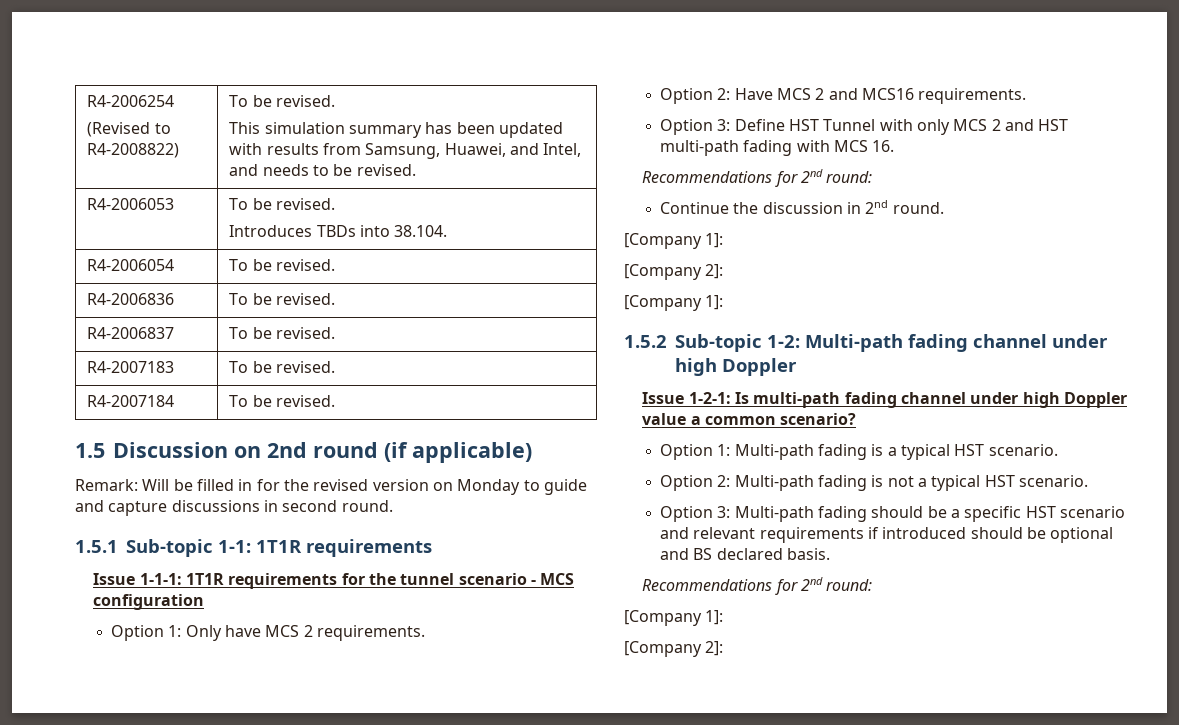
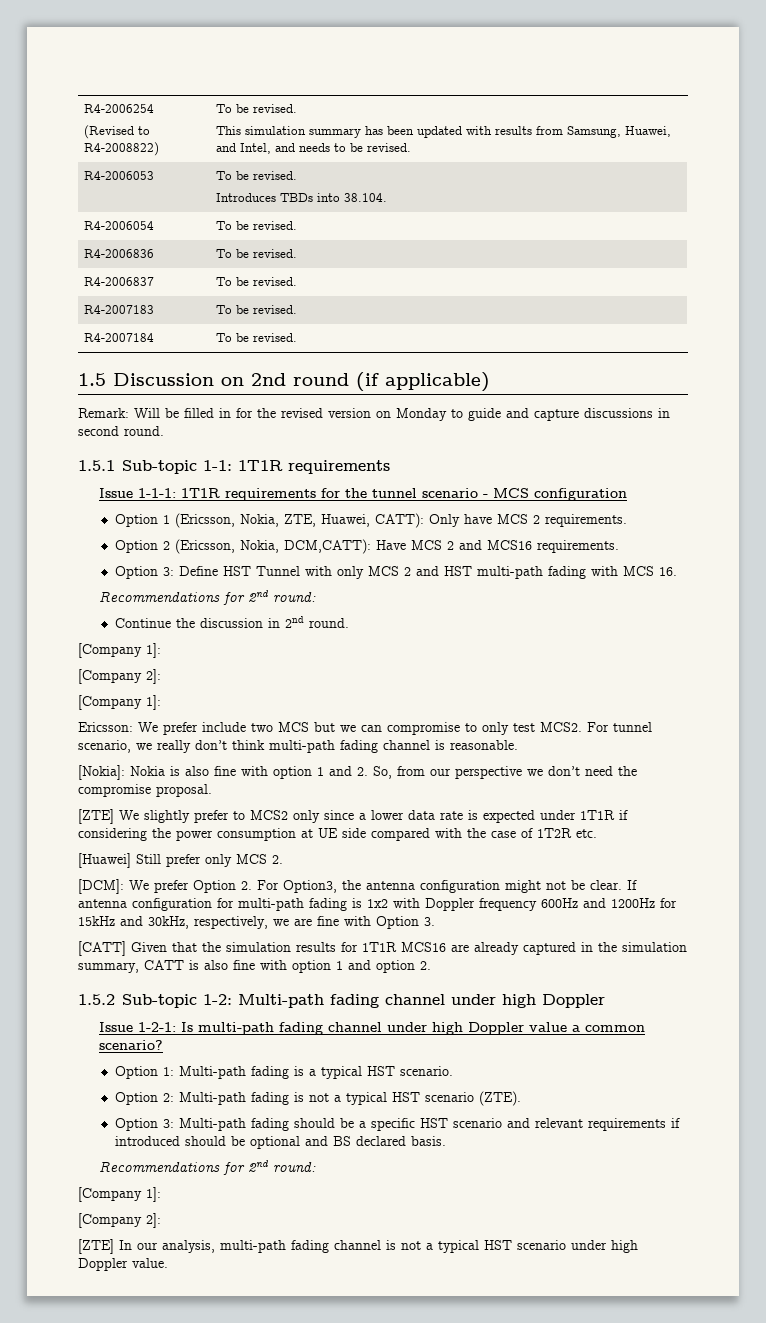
- Option 1: Only have MCS 2 requirements.
+ Option 1 (Ericsson, Nokia, ZTE, Huawei, CATT): Only have MCS 2 requirements.
- Option 2: Have MCS 2 and MCS16 requirements.
+ Option 2 (Ericsson, Nokia, DCM,CATT): Have MCS 2 and MCS16 requirements.
+ Ericsson: We prefer include two MCS but we can compromise to only test MCS2. For tunnel scenario, we really don’t think multi-path fading channel is reasonable.
+ [Nokia]: Nokia is also fine with option 1 and 2. So, from our perspective we don’t need the compromise proposal.
+ [ZTE] We slightly prefer to MCS2 only since a lower data rate is expected under 1T1R if considering the power consumption at UE side compared with the case of 1T2R etc.
+ [Huawei] Still prefer only MCS 2.
+ [DCM]: We prefer Option 2. For Option3, the antenna configuration might not be clear. If antenna configuration for multi-path fading is 1x2 with Doppler frequency 600Hz and 1200Hz for 15kHz and 30kHz, respectively, we are fine with Option 3.
+ [CATT] Given that the simulation results for 1T1R MCS16 are already captured in the simulation summary, CATT is also fine with option 1 and option 2.
- Option 2: Multi-path fading is not a typical HST scenario.
+ Option 2: Multi-path fading is not a typical HST scenario (ZTE).
+ [ZTE] In our analysis, multi-path fading channel is not a typical HST scenario under high Doppler value.

